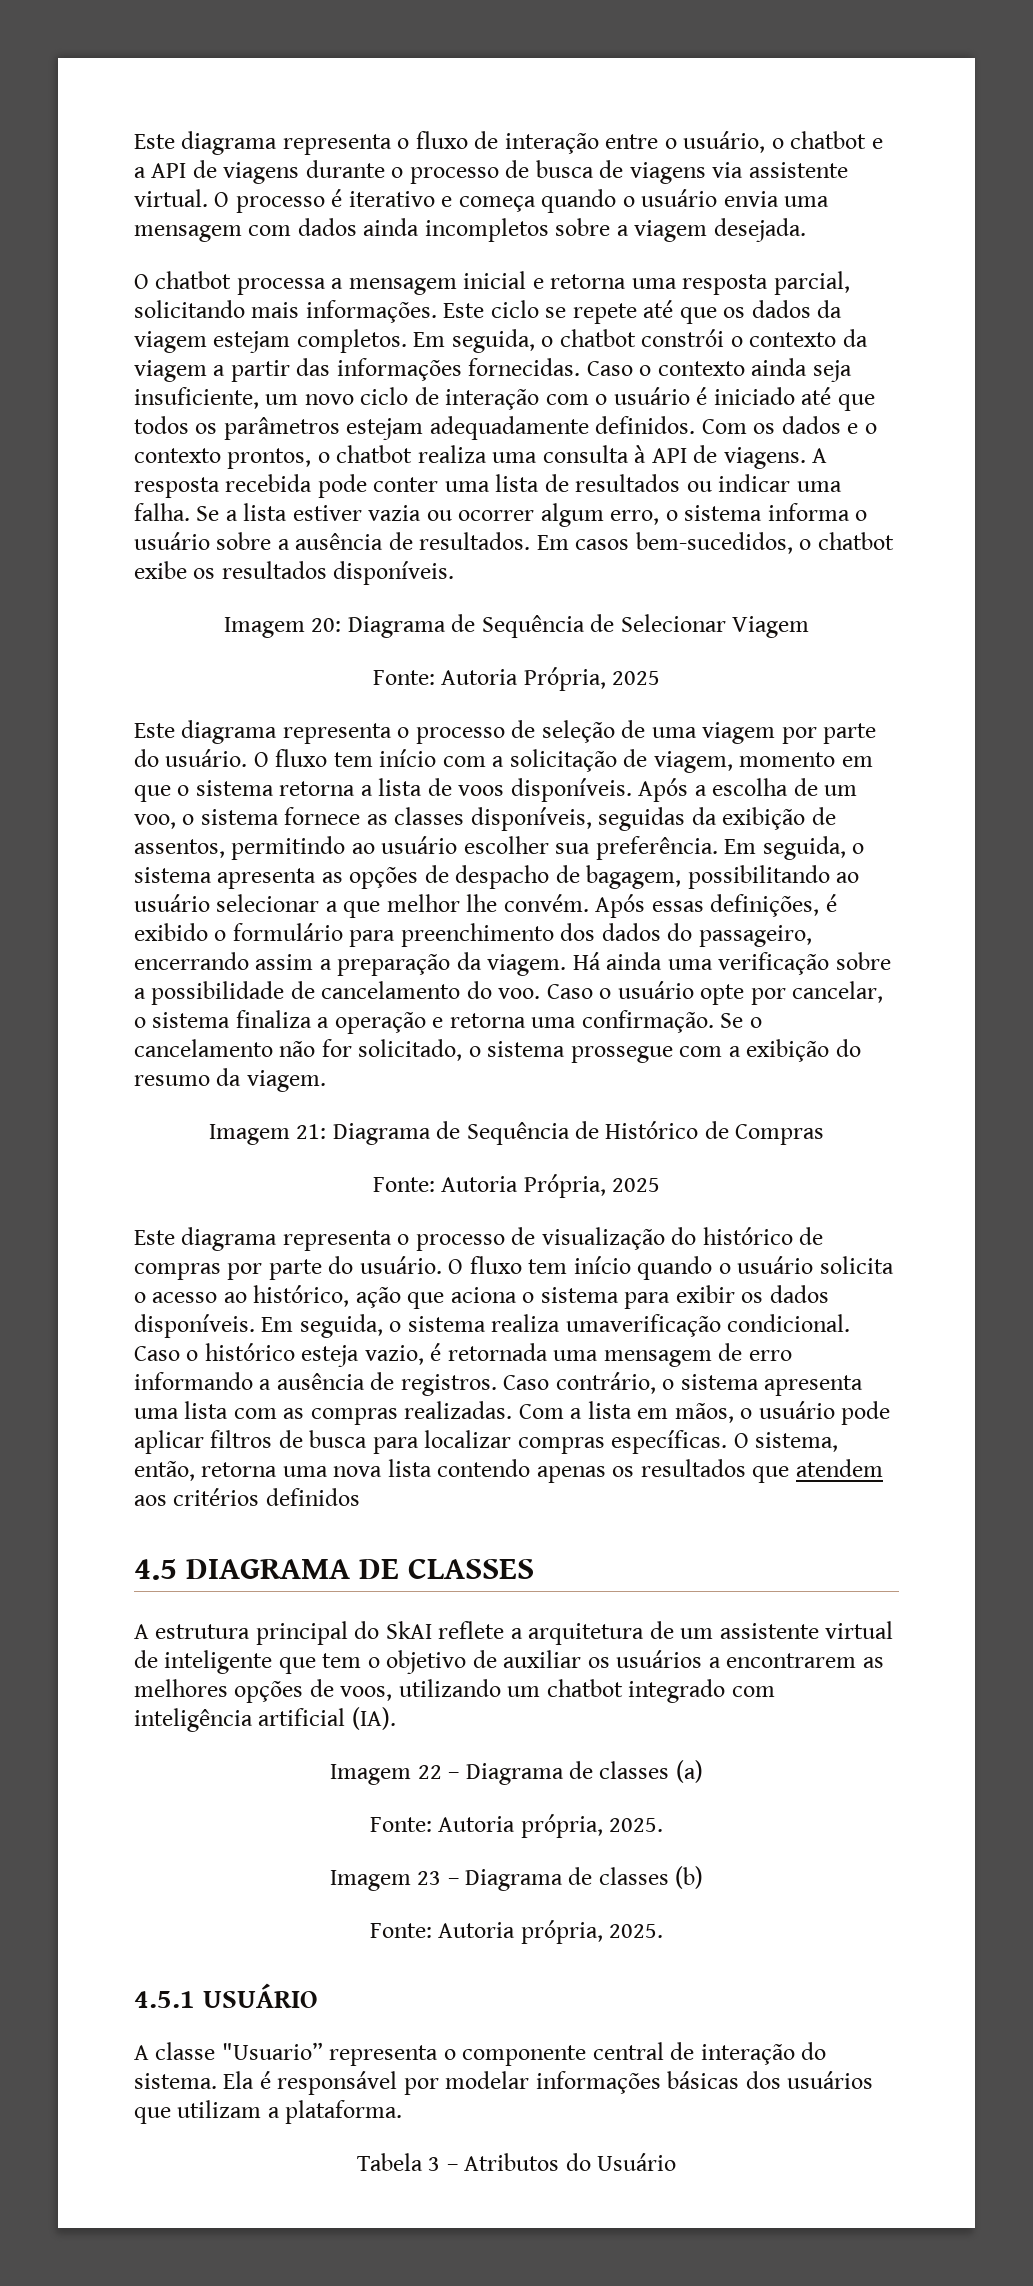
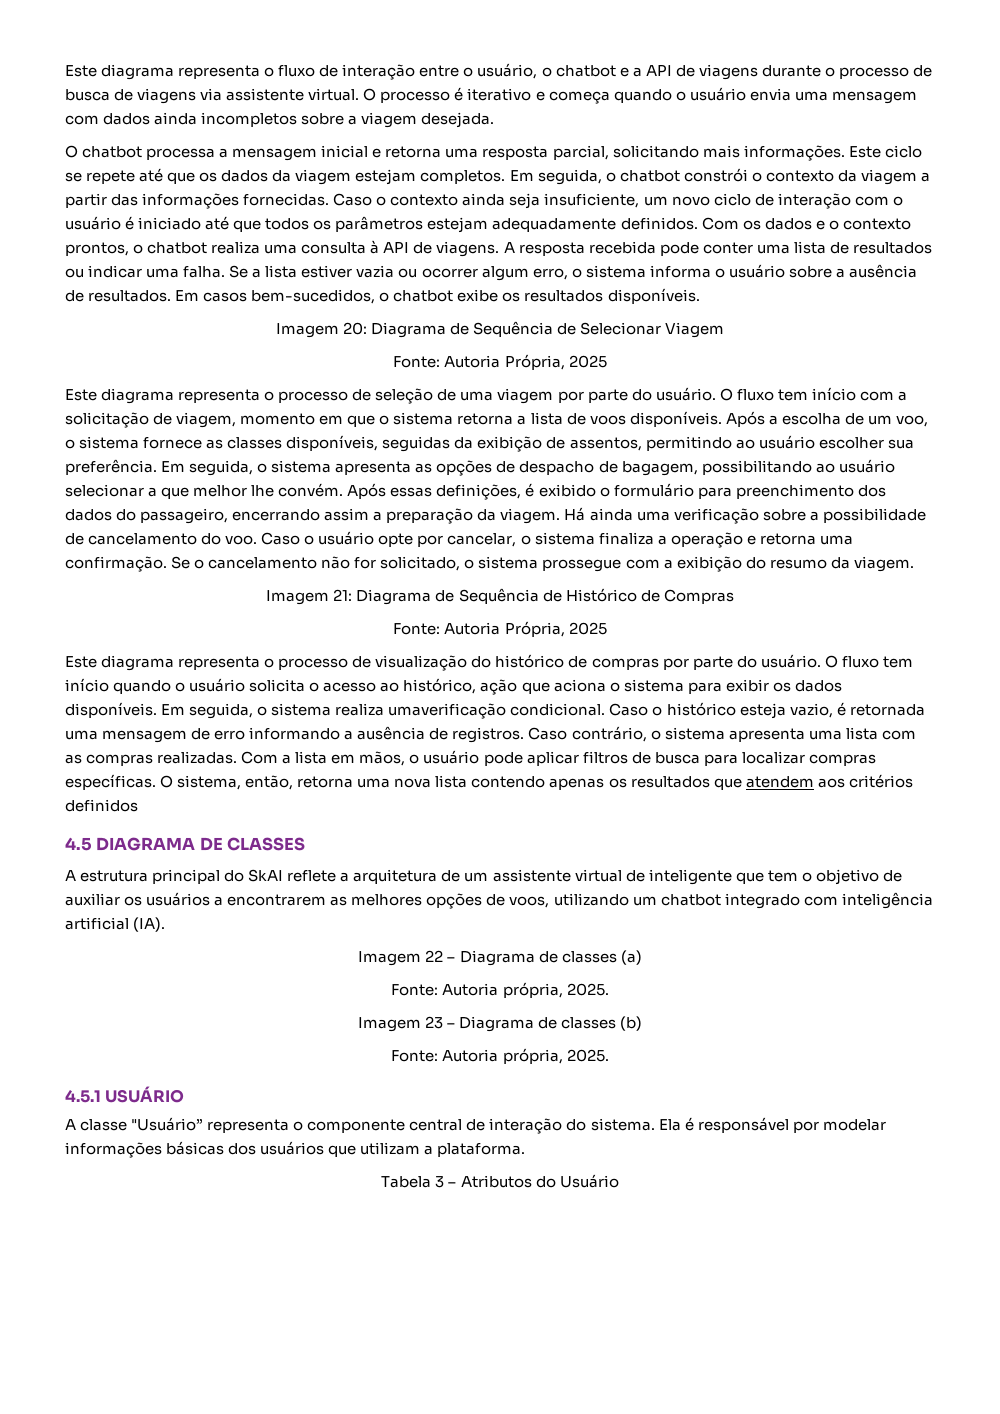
- A classe "Usuario” representa o componente central de interação do sistema.
+ A classe "Usuário” representa o componente central de interação do sistema.

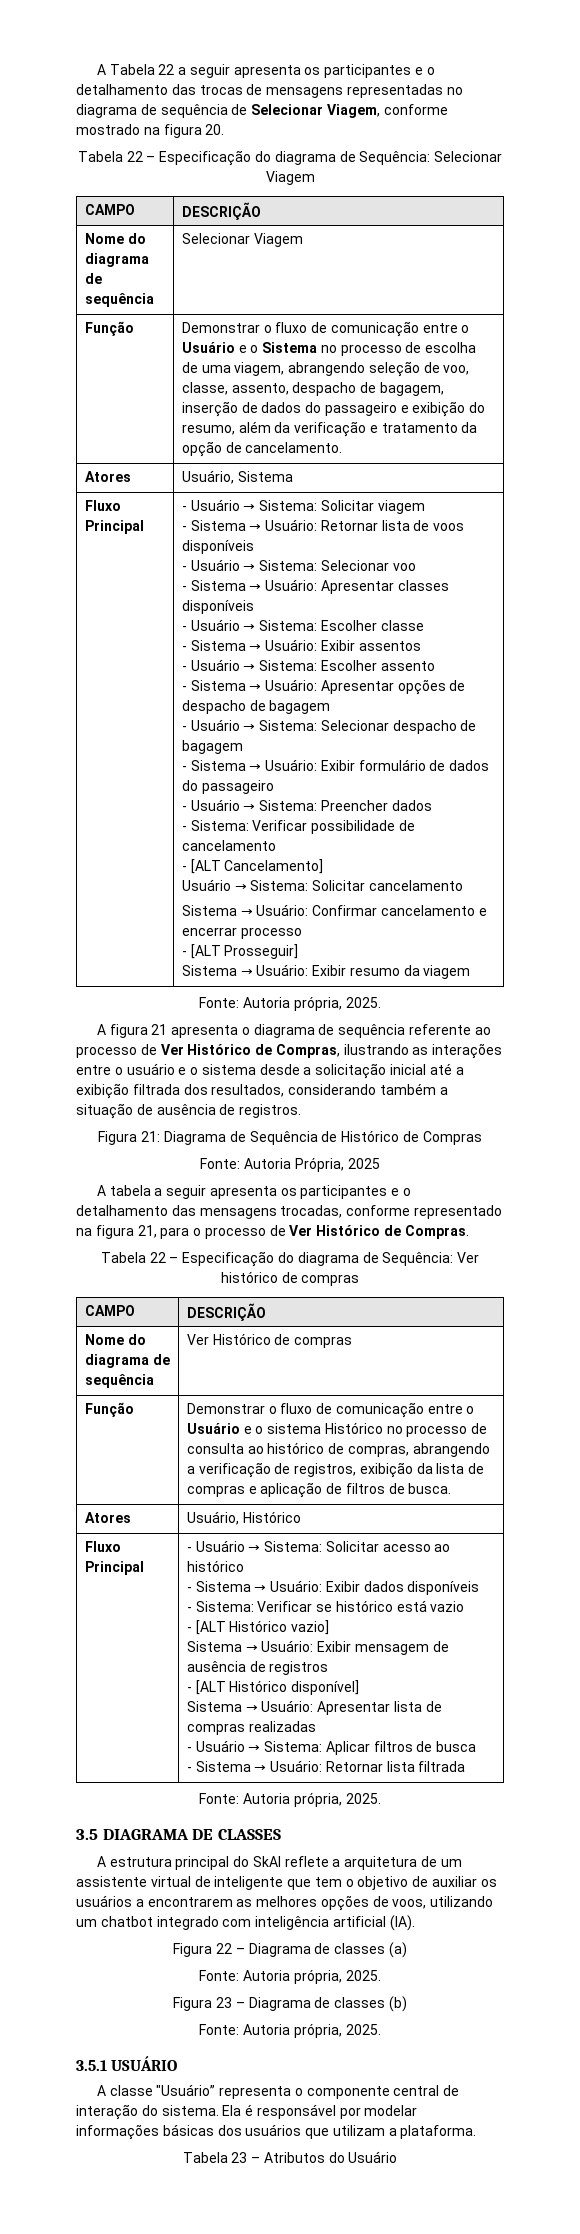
- Este diagrama representa o fluxo de interação entre o usuário, o chatbot e a API de viagens durante o processo de busca de viagens via assistente virtual. O processo é iterativo e começa quando o usuário envia uma mensagem com dados ainda incompletos sobre a viagem desejada.
- O chatbot processa a mensagem inicial e retorna uma resposta parcial, solicitando mais informações. Este ciclo se repete até que os dados da viagem estejam completos. Em seguida, o chatbot constrói o contexto da viagem a partir das informações fornecidas. Caso o contexto ainda seja insuficiente, um novo ciclo de interação com o usuário é iniciado até que todos os parâmetros estejam adequadamente definidos. Com os dados e o contexto prontos, o chatbot realiza uma consulta à API de viagens. A resposta recebida pode conter uma lista de resultados ou indicar uma falha. Se a lista estiver vazia ou ocorrer algum erro, o sistema informa o usuário sobre a ausência de resultados. Em casos bem-sucedidos, o chatbot exibe os resultados disponíveis.
- Imagem 20: Diagrama de Sequência de Selecionar Viagem
- Fonte: Autoria Própria, 2025
- Este diagrama representa o processo de seleção de uma viagem por parte do usuário. O fluxo tem início com a solicitação de viagem, momento em que o sistema retorna a lista de voos disponíveis. Após a escolha de um voo, o sistema fornece as classes disponíveis, seguidas da exibição de assentos, permitindo ao usuário escolher sua preferência. Em seguida, o sistema apresenta as opções de despacho de bagagem, possibilitando ao usuário selecionar a que melhor lhe convém. Após essas definições, é exibido o formulário para preenchimento dos dados do passageiro, encerrando assim a preparação da viagem. Há ainda uma verificação sobre a possibilidade de cancelamento do voo. Caso o usuário opte por cancelar, o sistema finaliza a operação e retorna uma confirmação. Se o cancelamento não for solicitado, o sistema prossegue com a exibição do resumo da viagem.
- Imagem 21: Diagrama de Sequência de Histórico de Compras
+ A Tabela 22 a seguir apresenta os participantes e o detalhamento das trocas de mensagens representadas no diagrama de sequência de Selecionar Viagem, conforme mostrado na figura 20.
+ Tabela 22 – Especificação do diagrama de Sequência: Selecionar Viagem
+ CAMPO | DESCRIÇÃO
+ Nome do diagrama de sequência | Selecionar Viagem
+ Função | Demonstrar o fluxo de comunicação entre o Usuário e o Sistema no processo de escolha de uma viagem, abrangendo seleção de voo, classe, assento, despacho de bagagem, inserção de dados do passageiro e exibição do resumo, além da verificação e tratamento da opção de cancelamento.
+ Atores | Usuário, Sistema
+ Fluxo Principal | - Usuário → Sistema: Solicitar viagem
+ - Sistema → Usuário: Retornar lista de voos disponíveis
+ - Usuário → Sistema: Selecionar voo
+ - Sistema → Usuário: Apresentar classes disponíveis
+ - Usuário → Sistema: Escolher classe
+ - Sistema → Usuário: Exibir assentos
+ - Usuário → Sistema: Escolher assento
+ - Sistema → Usuário: Apresentar opções de despacho de bagagem
+ - Usuário → Sistema: Selecionar despacho de bagagem
+ - Sistema → Usuário: Exibir formulário de dados do passageiro
+ - Usuário → Sistema: Preencher dados
+ - Sistema: Verificar possibilidade de cancelamento
+ - [ALT Cancelamento]
+ Usuário → Sistema: Solicitar cancelamento
+ Sistema → Usuário: Confirmar cancelamento e encerrar processo
+ - [ALT Prosseguir]
+ Sistema → Usuário: Exibir resumo da viagem
+ Fonte: Autoria própria, 2025.
+ A figura 21 apresenta o diagrama de sequência referente ao processo de Ver Histórico de Compras, ilustrando as interações entre o usuário e o sistema desde a solicitação inicial até a exibição filtrada dos resultados, considerando também a situação de ausência de registros.
+ Figura 21: Diagrama de Sequência de Histórico de Compras
- Este diagrama representa o processo de visualização do histórico de compras por parte do usuário. O fluxo tem início quando o usuário solicita o acesso ao histórico, ação que aciona o sistema para exibir os dados disponíveis. Em seguida, o sistema realiza umaverificação condicional. Caso o histórico esteja vazio, é retornada uma mensagem de erro informando a ausência de registros. Caso contrário, o sistema apresenta uma lista com as compras realizadas. Com a lista em mãos, o usuário pode aplicar filtros de busca para localizar compras específicas. O sistema, então, retorna uma nova lista contendo apenas os resultados que atendem aos critérios definidos
- 4.5 DIAGRAMA DE CLASSES
+ A tabela a seguir apresenta os participantes e o detalhamento das mensagens trocadas, conforme representado na figura 21, para o processo de Ver Histórico de Compras.
+ Tabela 22 – Especificação do diagrama de Sequência: Ver histórico de compras
+ CAMPO | DESCRIÇÃO
+ Nome do diagrama de sequência | Ver Histórico de compras
+ Função | Demonstrar o fluxo de comunicação entre o Usuário e o sistema Histórico no processo de consulta ao histórico de compras, abrangendo a verificação de registros, exibição da lista de compras e aplicação de filtros de busca.
+ Atores | Usuário, Histórico
+ Fluxo Principal | - Usuário → Sistema: Solicitar acesso ao histórico
+ - Sistema → Usuário: Exibir dados disponíveis
+ - Sistema: Verificar se histórico está vazio
+ - [ALT Histórico vazio]
+ Sistema → Usuário: Exibir mensagem de ausência de registros
+ - [ALT Histórico disponível]
+ Sistema → Usuário: Apresentar lista de compras realizadas
+ - Usuário → Sistema: Aplicar filtros de busca
+ - Sistema → Usuário: Retornar lista filtrada
+ Fonte: Autoria própria, 2025.
+ 3.5 DIAGRAMA DE CLASSES
- Imagem 22 – Diagrama de classes (a)
+ Figura 22 – Diagrama de classes (a)
- Imagem 23 – Diagrama de classes (b)
+ Figura 23 – Diagrama de classes (b)
- 4.5.1 USUÁRIO
+ 3.5.1 USUÁRIO
- Tabela 3 – Atributos do Usuário
+ Tabela 23 – Atributos do Usuário

